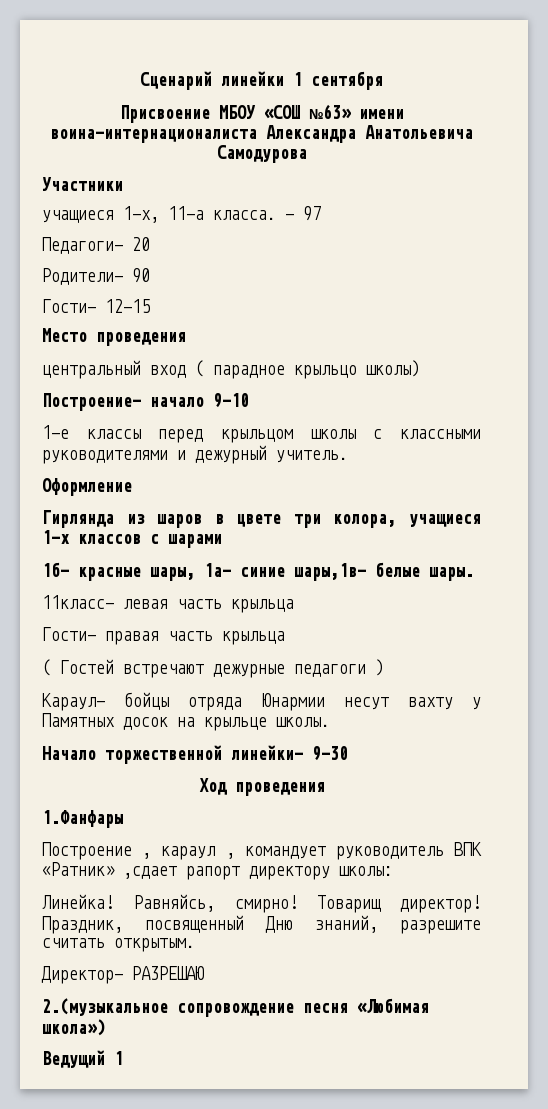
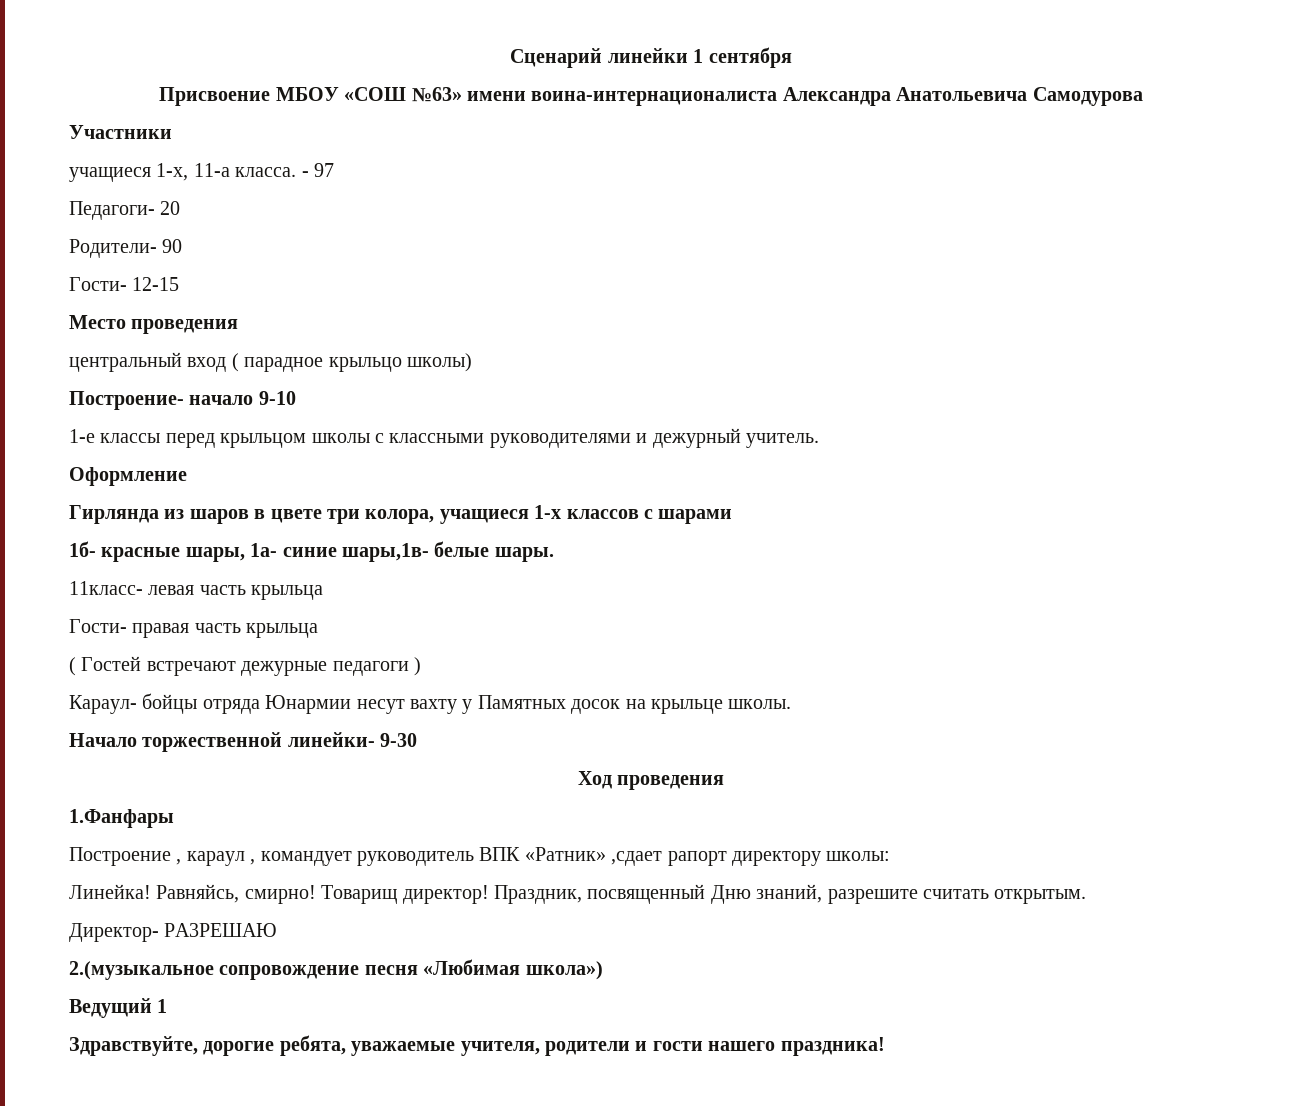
+ Здравствуйте, дорогие ребята, уважаемые учителя, родители и гости нашего праздника!

